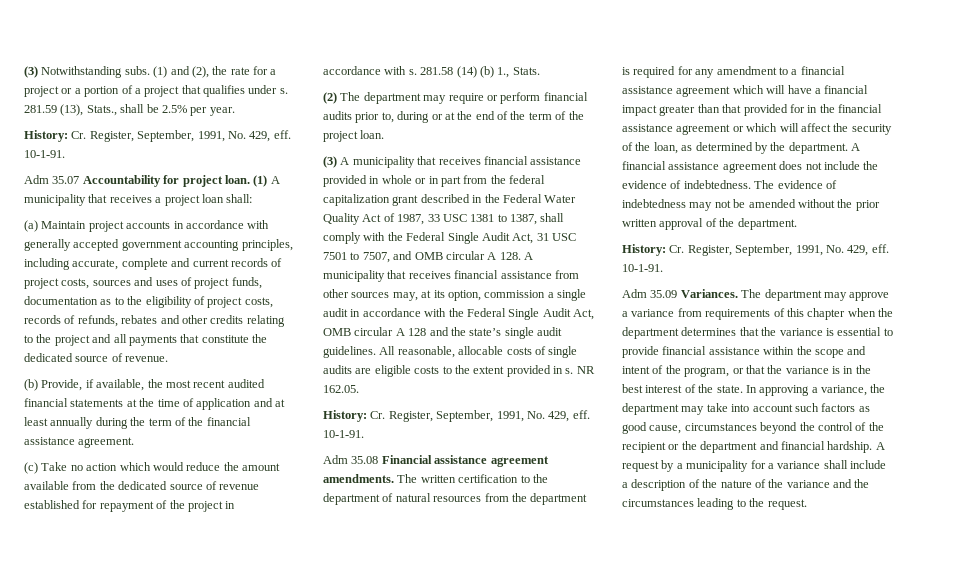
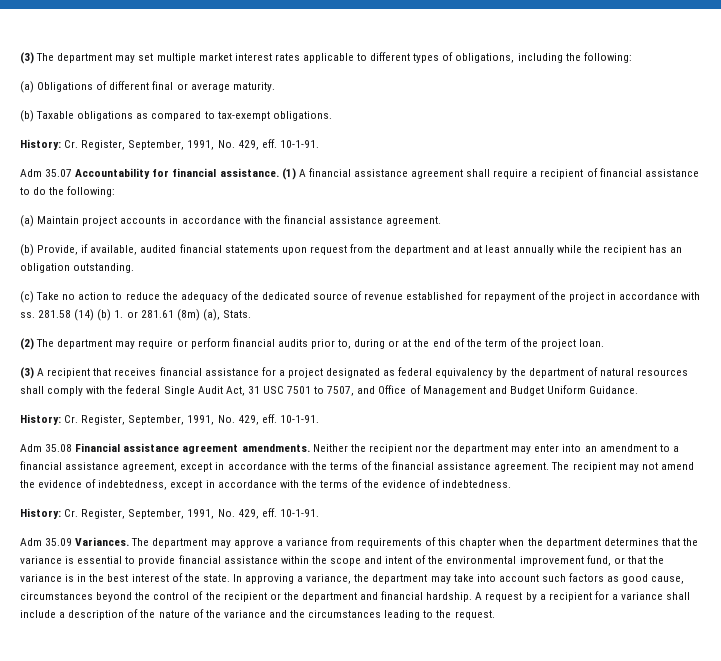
- (3) Notwithstanding subs. (1) and (2), the rate for a project or a portion of a project that qualifies under s. 281.59 (13), Stats., shall be 2.5% per year.
+ (3) The department may set multiple market interest rates applicable to different types of obligations, including the following:
+ (a) Obligations of different final or average maturity.
+ (b) Taxable obligations as compared to tax-exempt obligations.
- Adm 35.07 Accountability for project loan. (1) A municipality that receives a project loan shall:
+ Adm 35.07 Accountability for financial assistance. (1) A financial assistance agreement shall require a recipient of financial assistance to do the following:
- (a) Maintain project accounts in accordance with generally accepted government accounting principles, including accurate, complete and current records of project costs, sources and uses of project funds, documentation as to the eligibility of project costs, records of refunds, rebates and other credits relating to the project and all payments that constitute the dedicated source of revenue.
- (b) Provide, if available, the most recent audited financial statements at the time of application and at least annually during the term of the financial assistance agreement.
- (c) Take no action which would reduce the amount available from the dedicated source of revenue established for repayment of the project in accordance with s.
+ (a) Maintain project accounts in accordance with the financial assistance agreement.
+ (b) Provide, if available, audited financial statements upon request from the department and at least annually while the recipient has an obligation outstanding.
+ (c) Take no action to reduce the adequacy of the dedicated source of revenue established for repayment of the project in accordance with ss.
- 281.58 (14) (b) 1., Stats.
+ 281.58 (14) (b) 1. or 281.61 (8m) (a), Stats.
- (3) A municipality that receives financial assistance provided in whole or in part from the federal capitalization grant described in the Federal Water Quality Act of 1987, 33 USC 1381 to 1387, shall comply with the Federal Single Audit Act, 31 USC 7501 to 7507, and OMB circular A 128. A municipality that receives financial assistance from other sources may, at its option, commission a single audit in accordance with the Federal Single Audit Act, OMB circular A 128 and the state’s single audit guidelines. All reasonable, allocable costs of single audits are eligible costs to the extent provided in s. NR 162.05.
+ (3) A recipient that receives financial assistance for a project designated as federal equivalency by the department of natural resources shall comply with the federal Single Audit Act, 31 USC 7501 to 7507, and Office of Management and Budget Uniform Guidance.
- The written certification to the department of natural resources from the department is required for any amendment to a financial assistance agreement which will have a financial impact greater than that provided for in the financial assistance agreement or which will affect the security of the loan, as determined by the department. A financial assistance agreement does not include the evidence of indebtedness. The evidence of indebtedness may not be amended without the prior written approval of the department.
+ Neither the recipient nor the department may enter into an amendment to a financial assistance agreement, except in accordance with the terms of the financial assistance agreement. The recipient may not amend the evidence of indebtedness, except in accordance with the terms of the evidence of indebtedness.
- The department may approve a variance from requirements of this chapter when the department determines that the variance is essential to provide financial assistance within the scope and intent of the program, or that the variance is in the best interest of the state.
+ The department may approve a variance from requirements of this chapter when the department determines that the variance is essential to provide financial assistance within the scope and intent of the environmental improvement fund, or that the variance is in the best interest of the state.
- A request by a municipality for a variance shall include a description of the nature of the variance and the circumstances leading to the request.
+ A request by a recipient for a variance shall include a description of the nature of the variance and the circumstances leading to the request.

